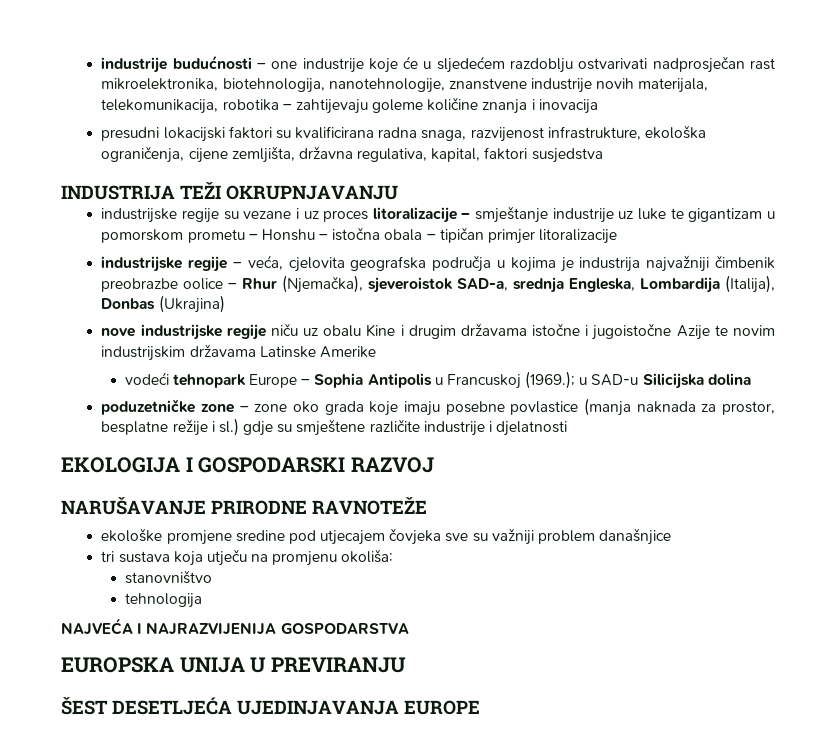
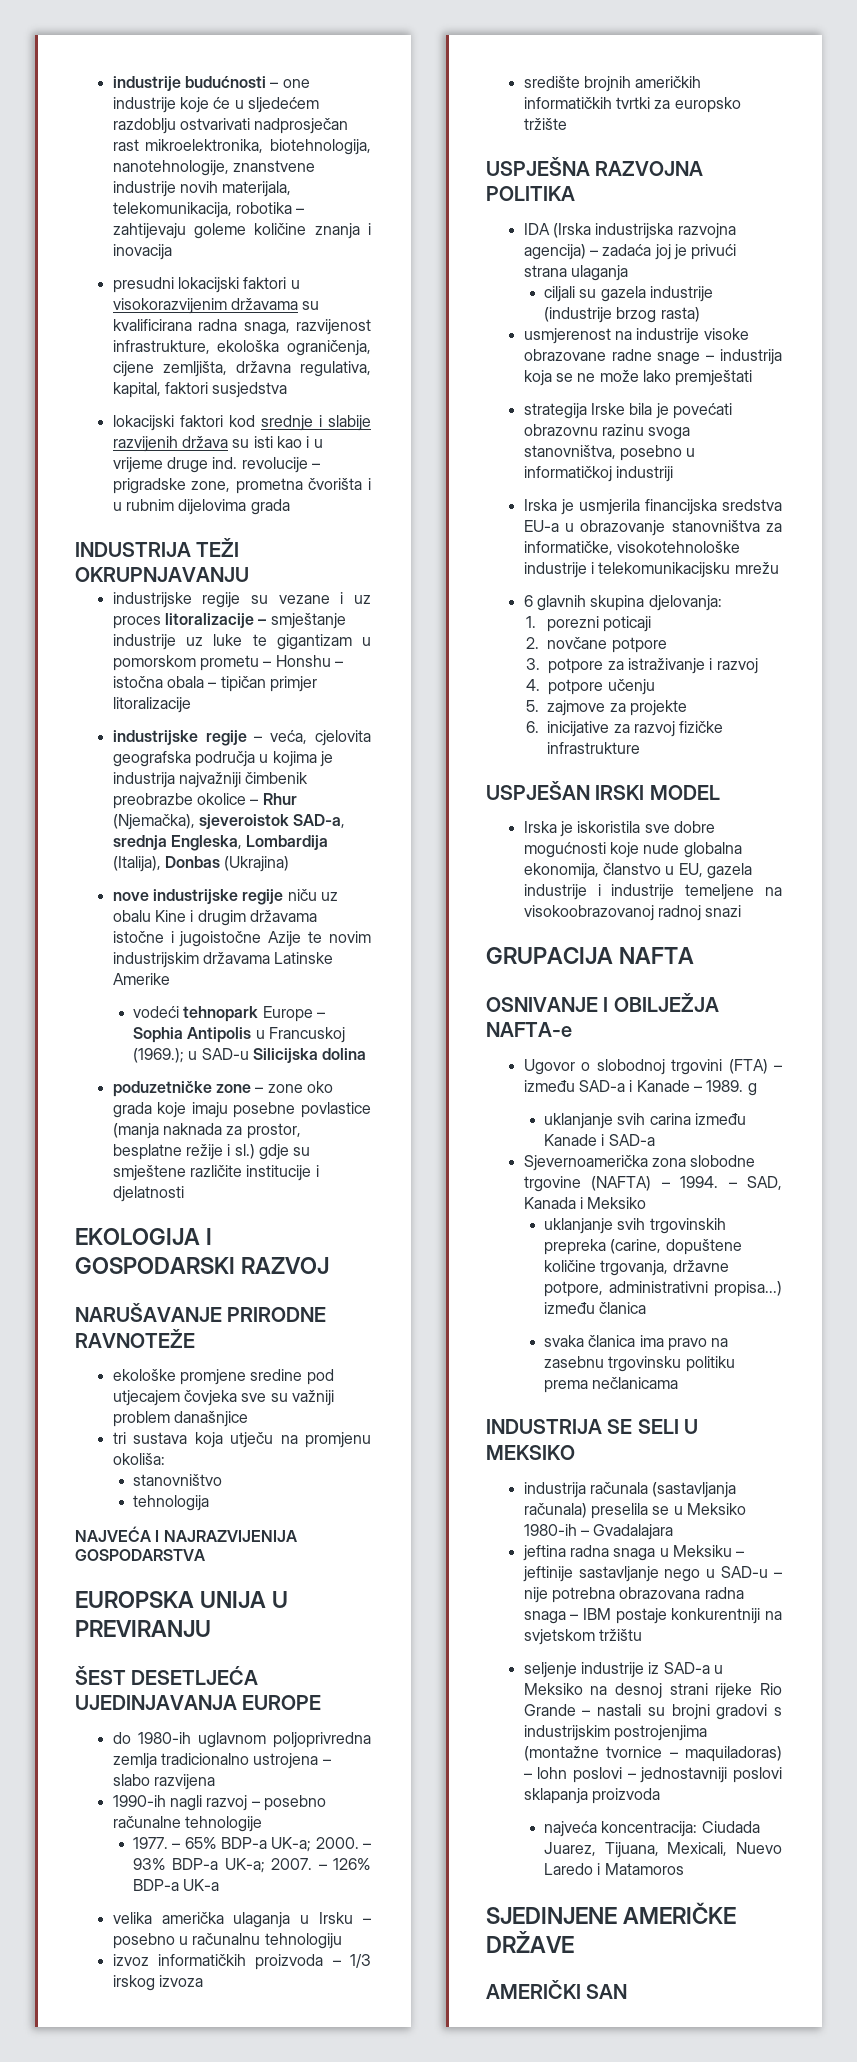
- presudni lokacijski faktori su kvalificirana radna snaga, razvijenost infrastrukture, ekološka ograničenja, cijene zemljišta, državna regulativa, kapital, faktori susjedstva
+ presudni lokacijski faktori u visokorazvijenim državama su kvalificirana radna snaga, razvijenost infrastrukture, ekološka ograničenja, cijene zemljišta, državna regulativa, kapital, faktori susjedstva
+ lokacijski faktori kod srednje i slabije razvijenih država su isti kao i u vrijeme druge ind. revolucije – prigradske zone, prometna čvorišta i u rubnim dijelovima grada
- industrijske regije – veća, cjelovita geografska područja u kojima je industrija najvažniji čimbenik preobrazbe oolice – Rhur (Njemačka), sjeveroistok SAD-a, srednja Engleska, Lombardija (Italija), Donbas (Ukrajina)
+ industrijske regije – veća, cjelovita geografska područja u kojima je industrija najvažniji čimbenik preobrazbe okolice – Rhur (Njemačka), sjeveroistok SAD-a, srednja Engleska, Lombardija (Italija), Donbas (Ukrajina)
- poduzetničke zone – zone oko grada koje imaju posebne povlastice (manja naknada za prostor, besplatne režije i sl.) gdje su smještene različite industrije i djelatnosti
+ poduzetničke zone – zone oko grada koje imaju posebne povlastice (manja naknada za prostor, besplatne režije i sl.) gdje su smještene različite institucije i djelatnosti
+ do 1980-ih uglavnom poljoprivredna zemlja tradicionalno ustrojena – slabo razvijena
+ 1990-ih nagli razvoj – posebno računalne tehnologije
+ 1977. – 65% BDP-a UK-a; 2000. – 93% BDP-a UK-a; 2007. – 126% BDP-a UK-a
+ velika američka ulaganja u Irsku – posebno u računalnu tehnologiju
+ izvoz informatičkih proizvoda – 1/3 irskog izvoza
+ središte brojnih američkih informatičkih tvrtki za europsko tržište
+ USPJEŠNA RAZVOJNA POLITIKA
+ IDA (Irska industrijska razvojna agencija) – zadaća joj je privući strana ulaganja
+ ciljali su gazela industrije (industrije brzog rasta)
+ usmjerenost na industrije visoke obrazovane radne snage – industrija koja se ne može lako premještati
+ strategija Irske bila je povećati obrazovnu razinu svoga stanovništva, posebno u informatičkoj industriji
+ Irska je usmjerila financijska sredstva EU-a u obrazovanje stanovništva za informatičke, visokotehnološke industrije i telekomunikacijsku mrežu
+ 6 glavnih skupina djelovanja:
+ 1. porezni poticaji
+ 2. novčane potpore
+ 3. potpore za istraživanje i razvoj
+ 4. potpore učenju
+ 5. zajmove za projekte
+ 6. inicijative za razvoj fizičke infrastrukture
+ USPJEŠAN IRSKI MODEL
+ Irska je iskoristila sve dobre mogućnosti koje nude globalna ekonomija, članstvo u EU, gazela industrije i industrije temeljene na visokoobrazovanoj radnoj snazi
+ GRUPACIJA NAFTA
+ OSNIVANJE I OBILJEŽJA NAFTA-e
+ Ugovor o slobodnoj trgovini (FTA) – između SAD-a i Kanade – 1989. g
+ uklanjanje svih carina između Kanade i SAD-a
+ Sjevernoamerička zona slobodne trgovine (NAFTA) – 1994. – SAD, Kanada i Meksiko
+ uklanjanje svih trgovinskih prepreka (carine, dopuštene količine trgovanja, državne potpore, administrativni propisa...) između članica
+ svaka članica ima pravo na zasebnu trgovinsku politiku prema nečlanicama
+ INDUSTRIJA SE SELI U MEKSIKO
+ industrija računala (sastavljanja računala) preselila se u Meksiko 1980-ih – Gvadalajara
+ jeftina radna snaga u Meksiku – jeftinije sastavljanje nego u SAD-u – nije potrebna obrazovana radna snaga – IBM postaje konkurentniji na svjetskom tržištu
+ seljenje industrije iz SAD-a u Meksiko na desnoj strani rijeke Rio Grande – nastali su brojni gradovi s industrijskim postrojenjima (montažne tvornice – maquiladoras) – lohn poslovi – jednostavniji poslovi sklapanja proizvoda
+ najveća koncentracija: Ciudada Juarez, Tijuana, Mexicali, Nuevo Laredo i Matamoros
+ SJEDINJENE AMERIČKE DRŽAVE
+ AMERIČKI SAN

